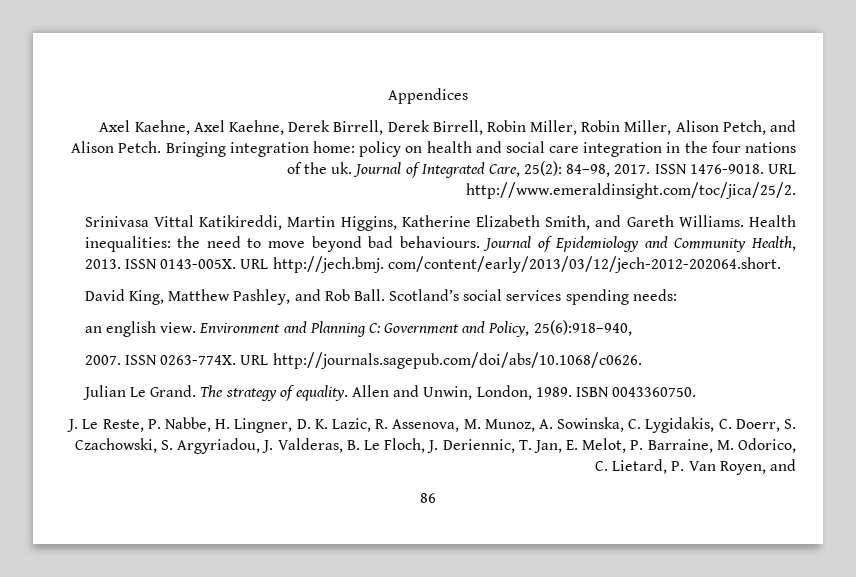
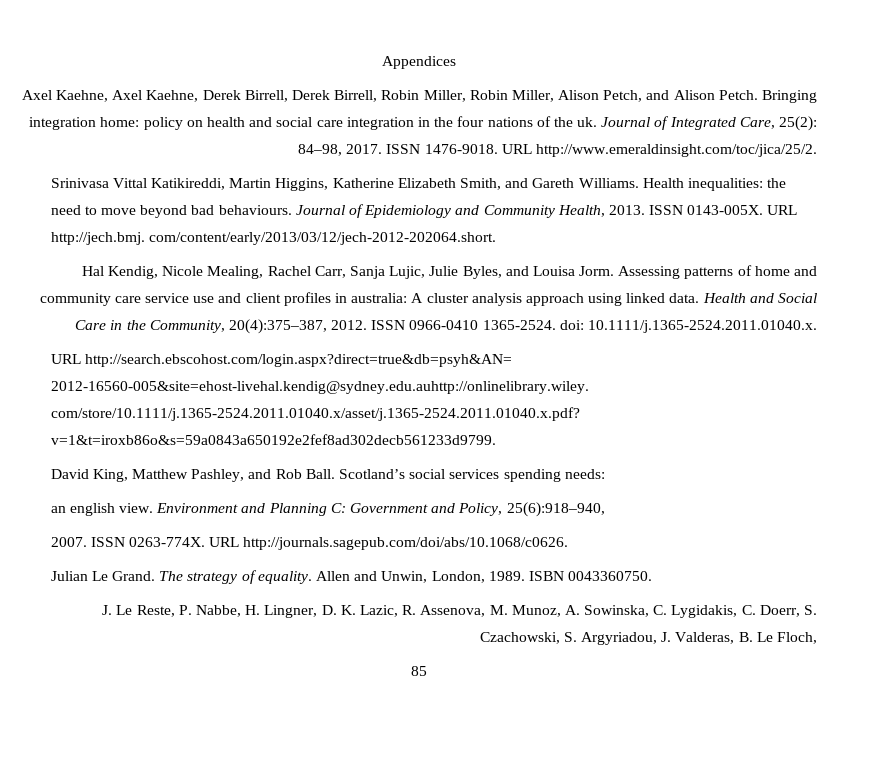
+ Hal Kendig, Nicole Mealing, Rachel Carr, Sanja Lujic, Julie Byles, and Louisa Jorm. Assessing patterns of home and community care service use and client profiles in australia: A cluster analysis approach using linked data. Health and Social Care in the Community, 20(4):375–387, 2012. ISSN 0966-0410 1365-2524. doi: 10.1111/j.1365-2524.2011.01040.x.
+ URL http://search.ebscohost.com/login.aspx?direct=true&db=psyh&AN= 2012-16560-005&site=ehost-livehal.kendig@sydney.edu.auhttp://onlinelibrary.wiley. com/store/10.1111/j.1365-2524.2011.01040.x/asset/j.1365-2524.2011.01040.x.pdf? v=1&t=iroxb86o&s=59a0843a650192e2fef8ad302decb561233d9799.
- J. Le Reste, P. Nabbe, H. Lingner, D. K. Lazic, R. Assenova, M. Munoz, A. Sowinska, C. Lygidakis, C. Doerr, S. Czachowski, S. Argyriadou, J. Valderas, B. Le Floch, J. Deriennic, T. Jan, E. Melot, P. Barraine, M. Odorico, C. Lietard, P. Van Royen, and
- 86
+ J. Le Reste, P. Nabbe, H. Lingner, D. K. Lazic, R. Assenova, M. Munoz, A. Sowinska, C. Lygidakis, C. Doerr, S. Czachowski, S. Argyriadou, J. Valderas, B. Le Floch,
+ 85

